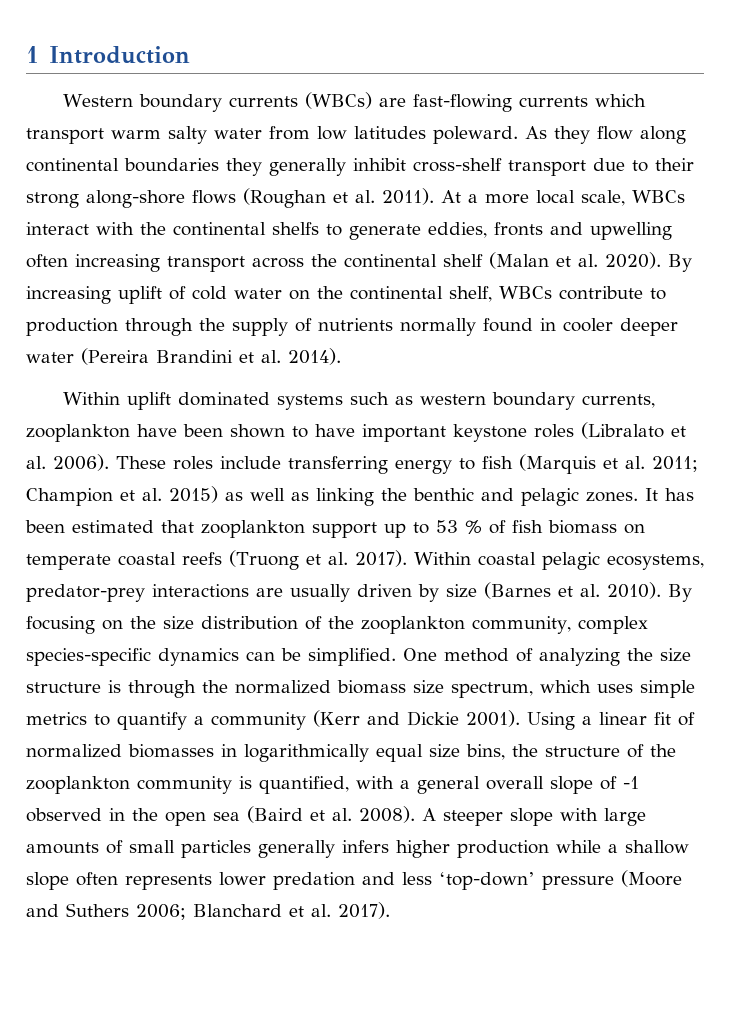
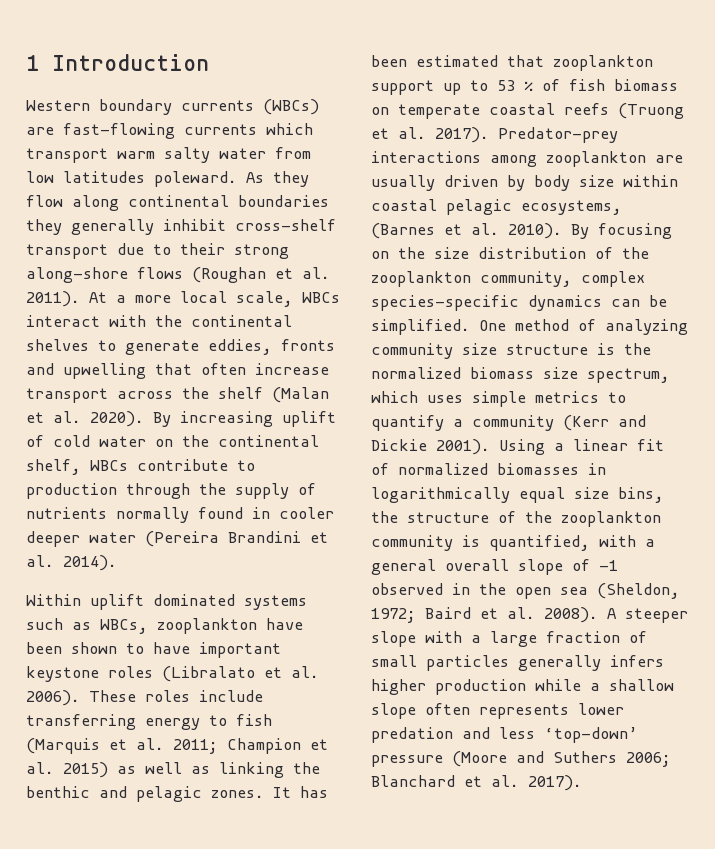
- At a more local scale, WBCs interact with the continental shelfs to generate eddies, fronts and upwelling often increasing transport across the continental shelf (Malan et al. 2020).
+ At a more local scale, WBCs interact with the continental shelves to generate eddies, fronts and upwelling that often increase transport across the shelf (Malan et al. 2020).
- Within uplift dominated systems such as western boundary currents, zooplankton have been shown to have important keystone roles (Libralato et al. 2006).
+ Within uplift dominated systems such as WBCs, zooplankton have been shown to have important keystone roles (Libralato et al. 2006).
- Within coastal pelagic ecosystems, predator-prey interactions are usually driven by size (Barnes et al. 2010).
+ Predator-prey interactions among zooplankton are usually driven by body size within coastal pelagic ecosystems, (Barnes et al. 2010).
- One method of analyzing the size structure is through the normalized biomass size spectrum, which uses simple metrics to quantify a community (Kerr and Dickie 2001).
+ One method of analyzing community size structure is the normalized biomass size spectrum, which uses simple metrics to quantify a community (Kerr and Dickie 2001).
- Using a linear fit of normalized biomasses in logarithmically equal size bins, the structure of the zooplankton community is quantified, with a general overall slope of -1 observed in the open sea (Baird et al. 2008).
+ Using a linear fit of normalized biomasses in logarithmically equal size bins, the structure of the zooplankton community is quantified, with a general overall slope of -1 observed in the open sea (Sheldon, 1972; Baird et al. 2008).
- A steeper slope with large amounts of small particles generally infers higher production while a shallow slope often represents lower predation and less ‘top-down’ pressure (Moore and Suthers 2006; Blanchard et al. 2017).
+ A steeper slope with a large fraction of small particles generally infers higher production while a shallow slope often represents lower predation and less ‘top-down’ pressure (Moore and Suthers 2006; Blanchard et al. 2017).

